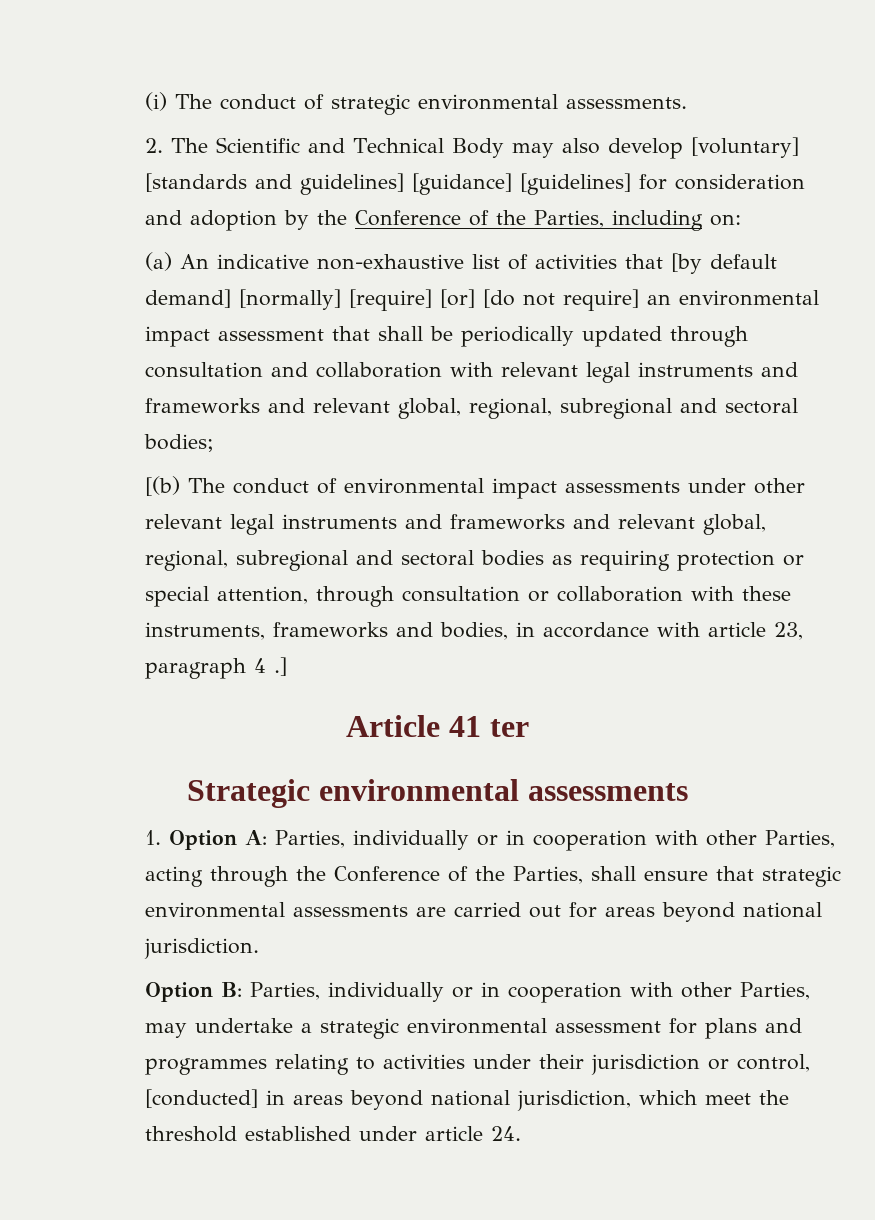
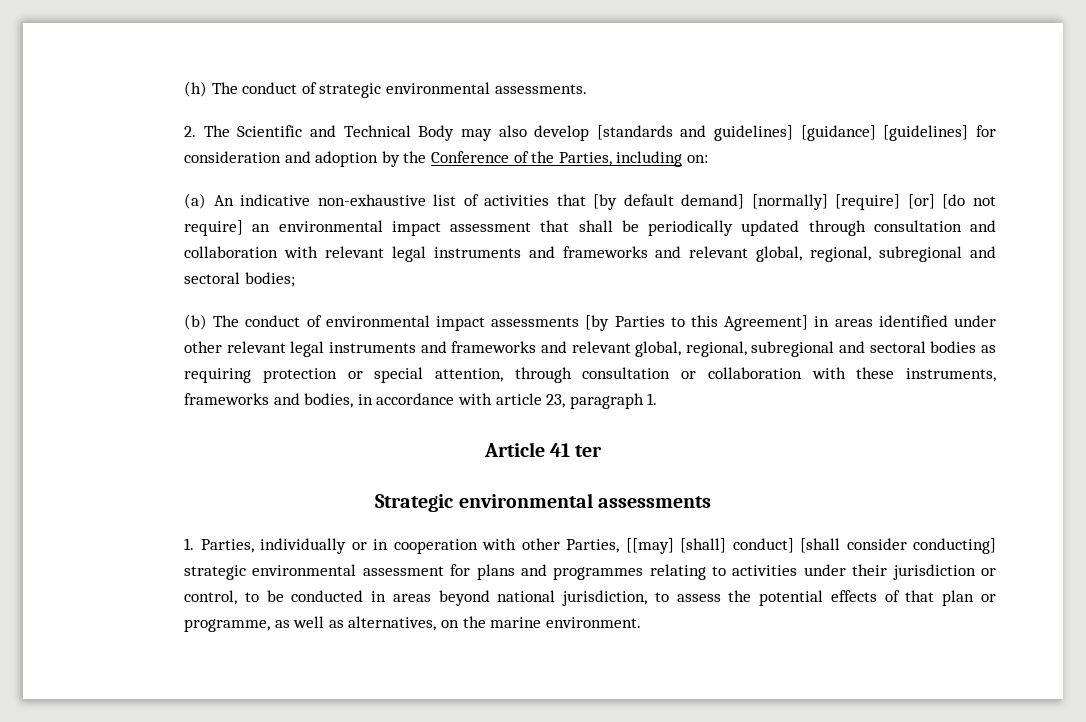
- (i) The conduct of strategic environmental assessments.
+ (h) The conduct of strategic environmental assessments.
- 2. The Scientific and Technical Body may also develop [voluntary] [standards and guidelines] [guidance] [guidelines] for consideration and adoption by the Conference of the Parties, including on:
+ 2. The Scientific and Technical Body may also develop [standards and guidelines] [guidance] [guidelines] for consideration and adoption by the Conference of the Parties, including on:
- [(b) The conduct of environmental impact assessments under other relevant legal instruments and frameworks and relevant global, regional, subregional and sectoral bodies as requiring protection or special attention, through consultation or collaboration with these instruments, frameworks and bodies, in accordance with article 23, paragraph 4 .]
+ (b) The conduct of environmental impact assessments [by Parties to this Agreement] in areas identified under other relevant legal instruments and frameworks and relevant global, regional, subregional and sectoral bodies as requiring protection or special attention, through consultation or collaboration with these instruments, frameworks and bodies, in accordance with article 23, paragraph 1.
- 1. Option A: Parties, individually or in cooperation with other Parties, acting through the Conference of the Parties, shall ensure that strategic environmental assessments are carried out for areas beyond national jurisdiction.
- Option B: Parties, individually or in cooperation with other Parties, may undertake a strategic environmental assessment for plans and programmes relating to activities under their jurisdiction or control, [conducted] in areas beyond national jurisdiction, which meet the threshold established under article 24.
+ 1. Parties, individually or in cooperation with other Parties, [[may] [shall] conduct] [shall consider conducting] strategic environmental assessment for plans and programmes relating to activities under their jurisdiction or control, to be conducted in areas beyond national jurisdiction, to assess the potential effects of that plan or programme, as well as alternatives, on the marine environment.

